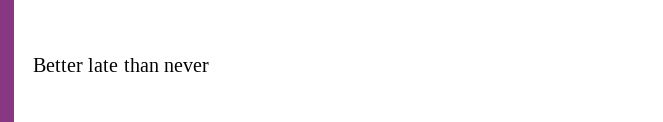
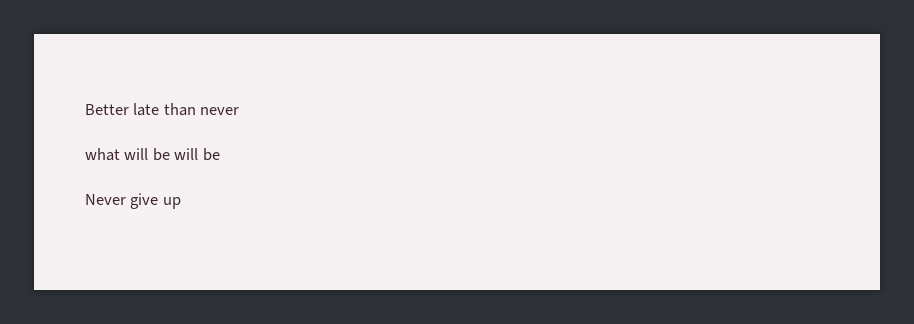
+ what will be will be
+ Never give up

